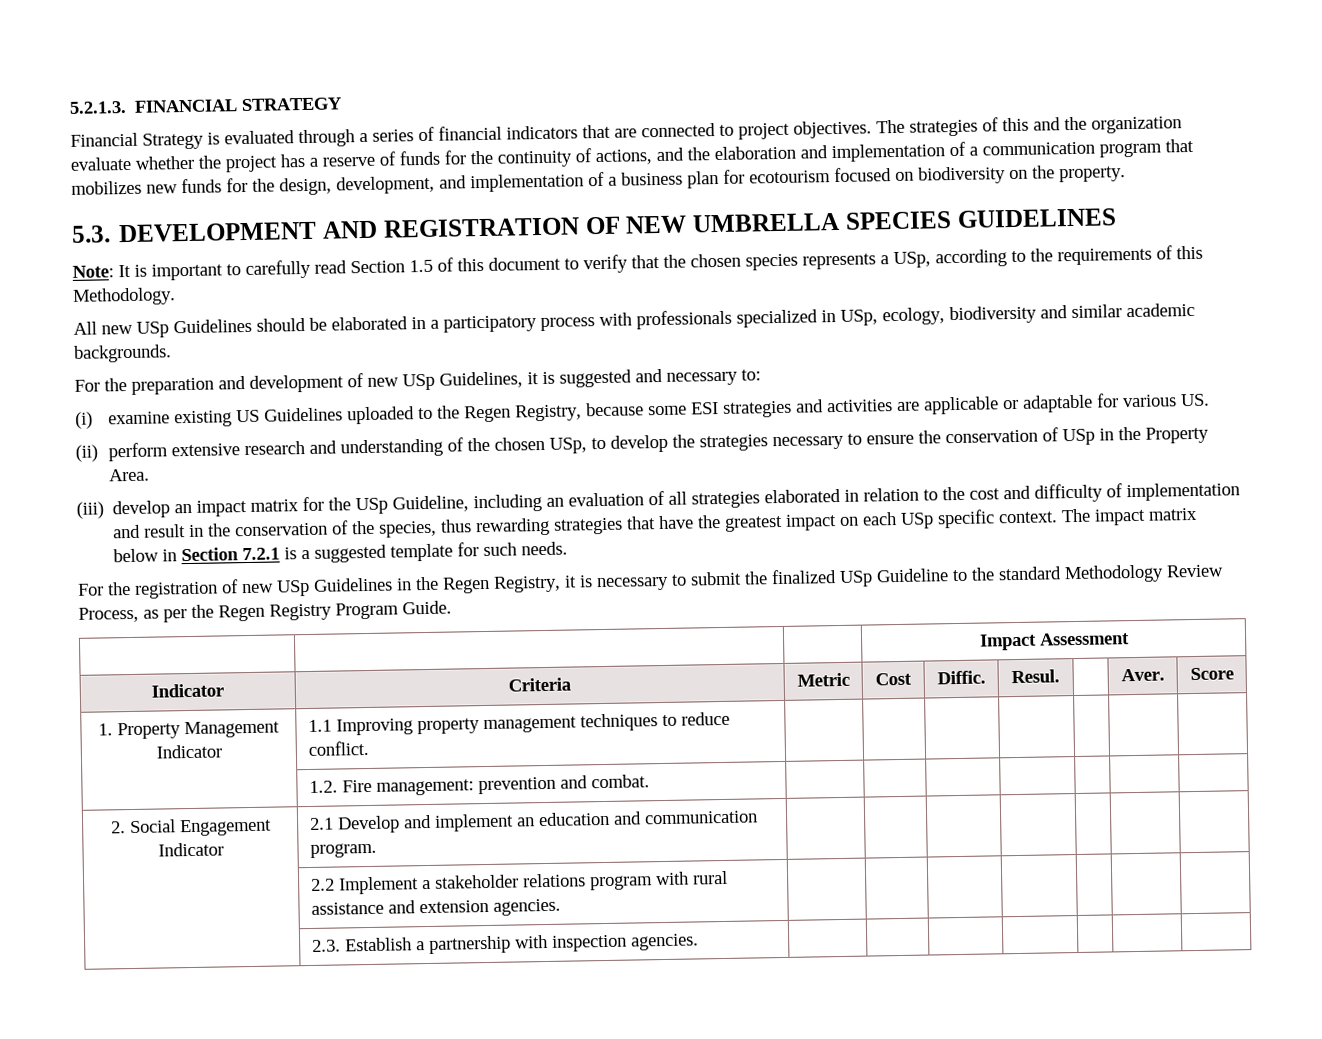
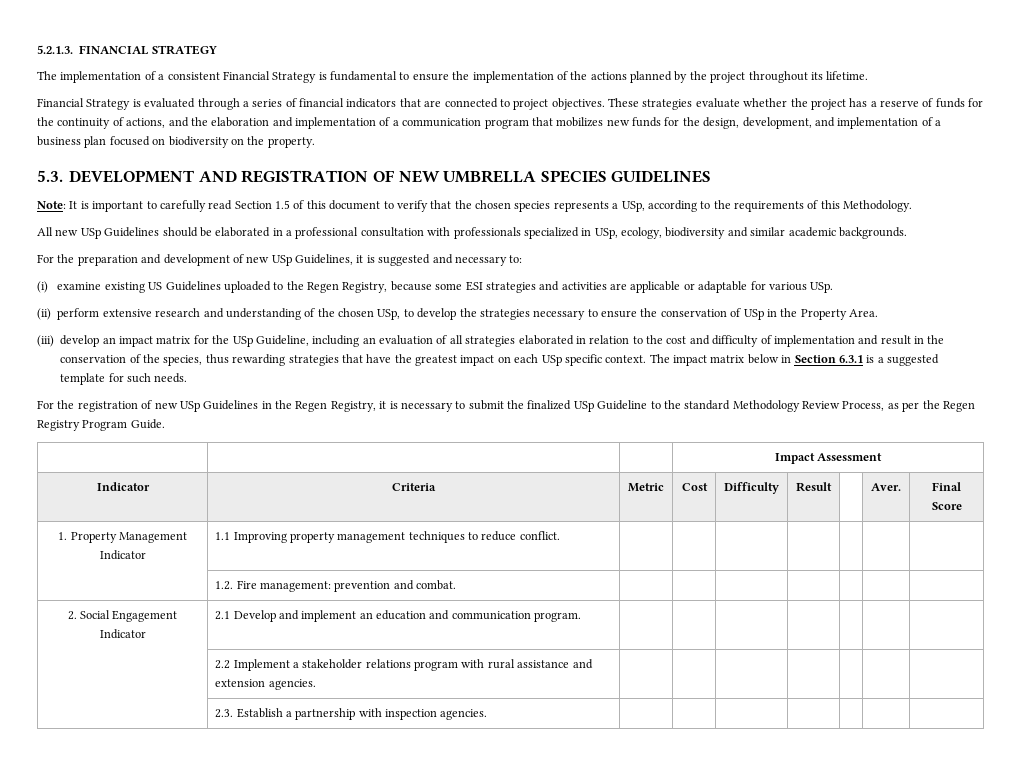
+ The implementation of a consistent Financial Strategy is fundamental to ensure the implementation of the actions planned by the project throughout its lifetime.
- The strategies of this and the organization evaluate whether the project has a reserve of funds for the continuity of actions, and the elaboration and implementation of a communication program that mobilizes new funds for the design, development, and implementation of a business plan for ecotourism focused on biodiversity on the property.
+ These strategies evaluate whether the project has a reserve of funds for the continuity of actions, and the elaboration and implementation of a communication program that mobilizes new funds for the design, development, and implementation of a business plan focused on biodiversity on the property.
- All new USp Guidelines should be elaborated in a participatory process with professionals specialized in USp, ecology, biodiversity and similar academic backgrounds.
+ All new USp Guidelines should be elaborated in a professional consultation with professionals specialized in USp, ecology, biodiversity and similar academic backgrounds.
- (i) examine existing US Guidelines uploaded to the Regen Registry, because some ESI strategies and activities are applicable or adaptable for various US.
+ (i) examine existing US Guidelines uploaded to the Regen Registry, because some ESI strategies and activities are applicable or adaptable for various USp.
- The impact matrix below in Section 7.2.1 is a suggested template for such needs.
+ The impact matrix below in Section 6.3.1 is a suggested template for such needs.
- Indicator | Criteria | Metric | Cost | Diffic. | Resul. | | Aver. | Score
+ Indicator | Criteria | Metric | Cost | Difficulty | Result | | Aver. | Final Score

